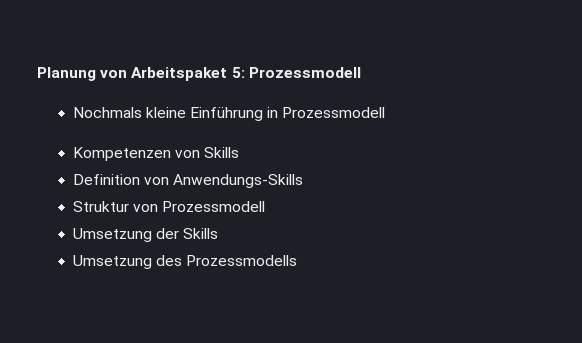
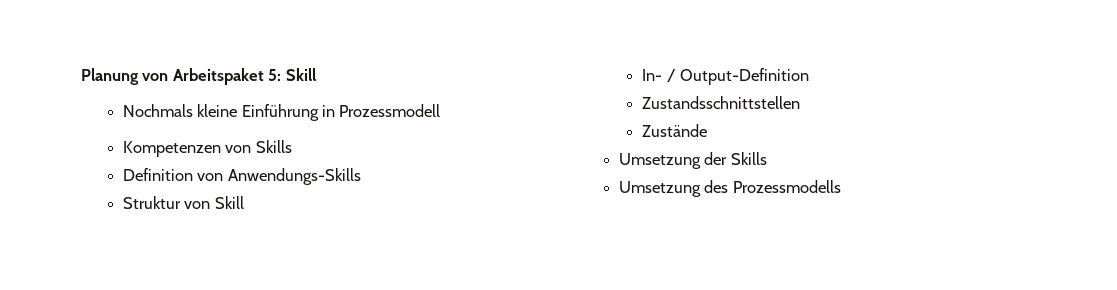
- Planung von Arbeitspaket 5: Prozessmodell
+ Planung von Arbeitspaket 5: Skill
- Struktur von Prozessmodell
+ Struktur von Skill
+ In- / Output-Definition
+ Zustandsschnittstellen
+ Zustände

